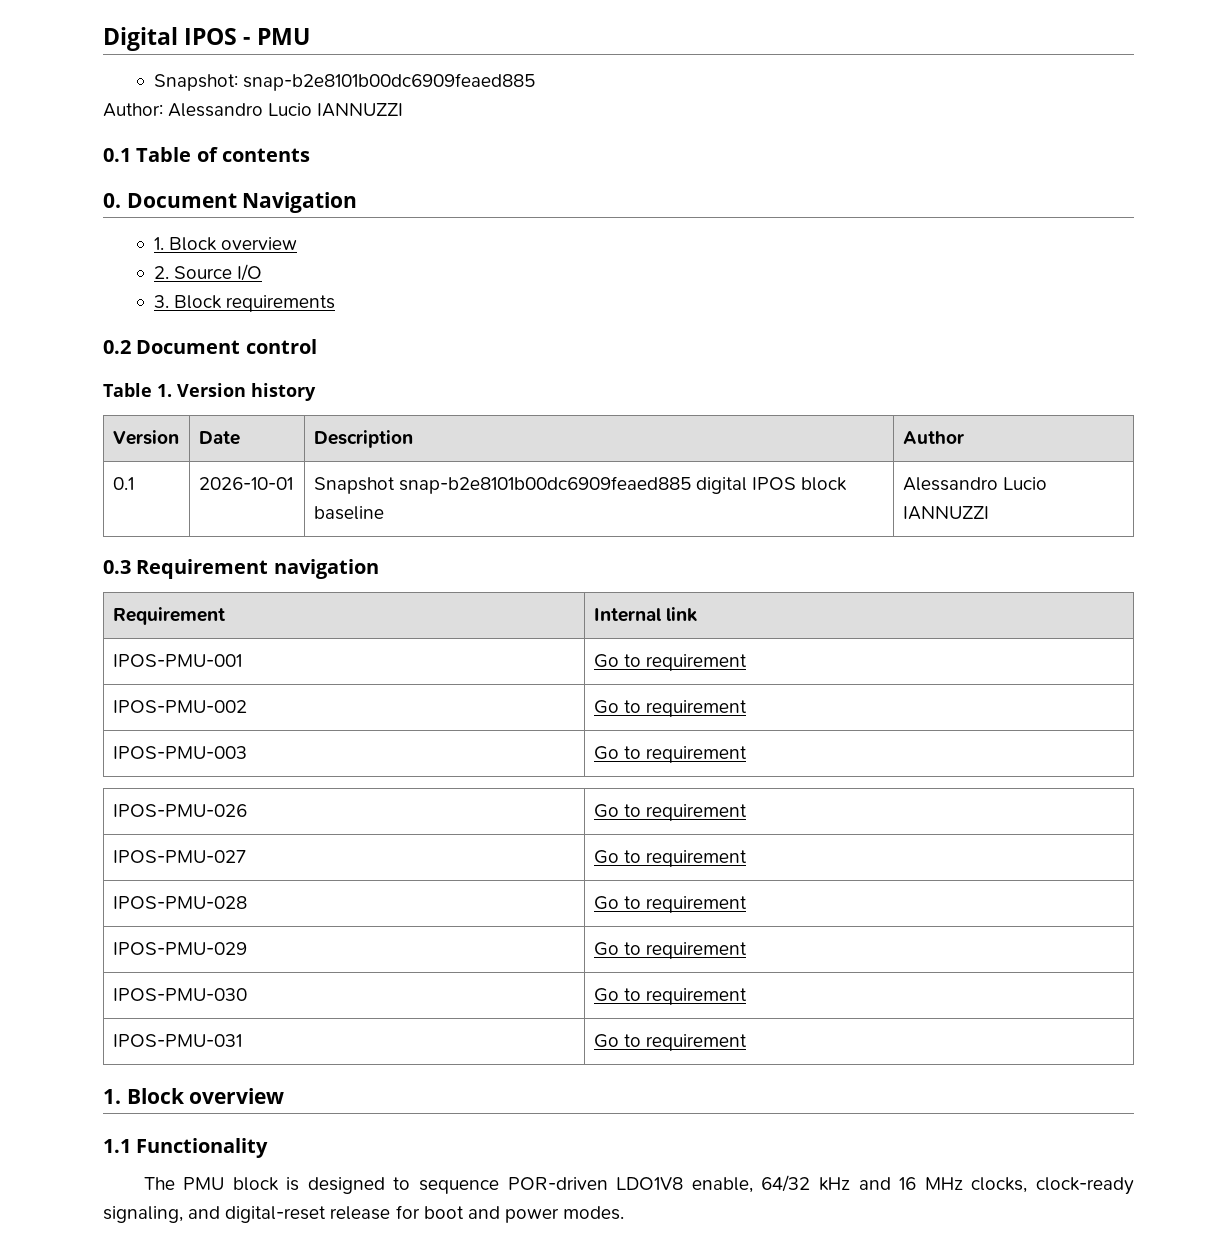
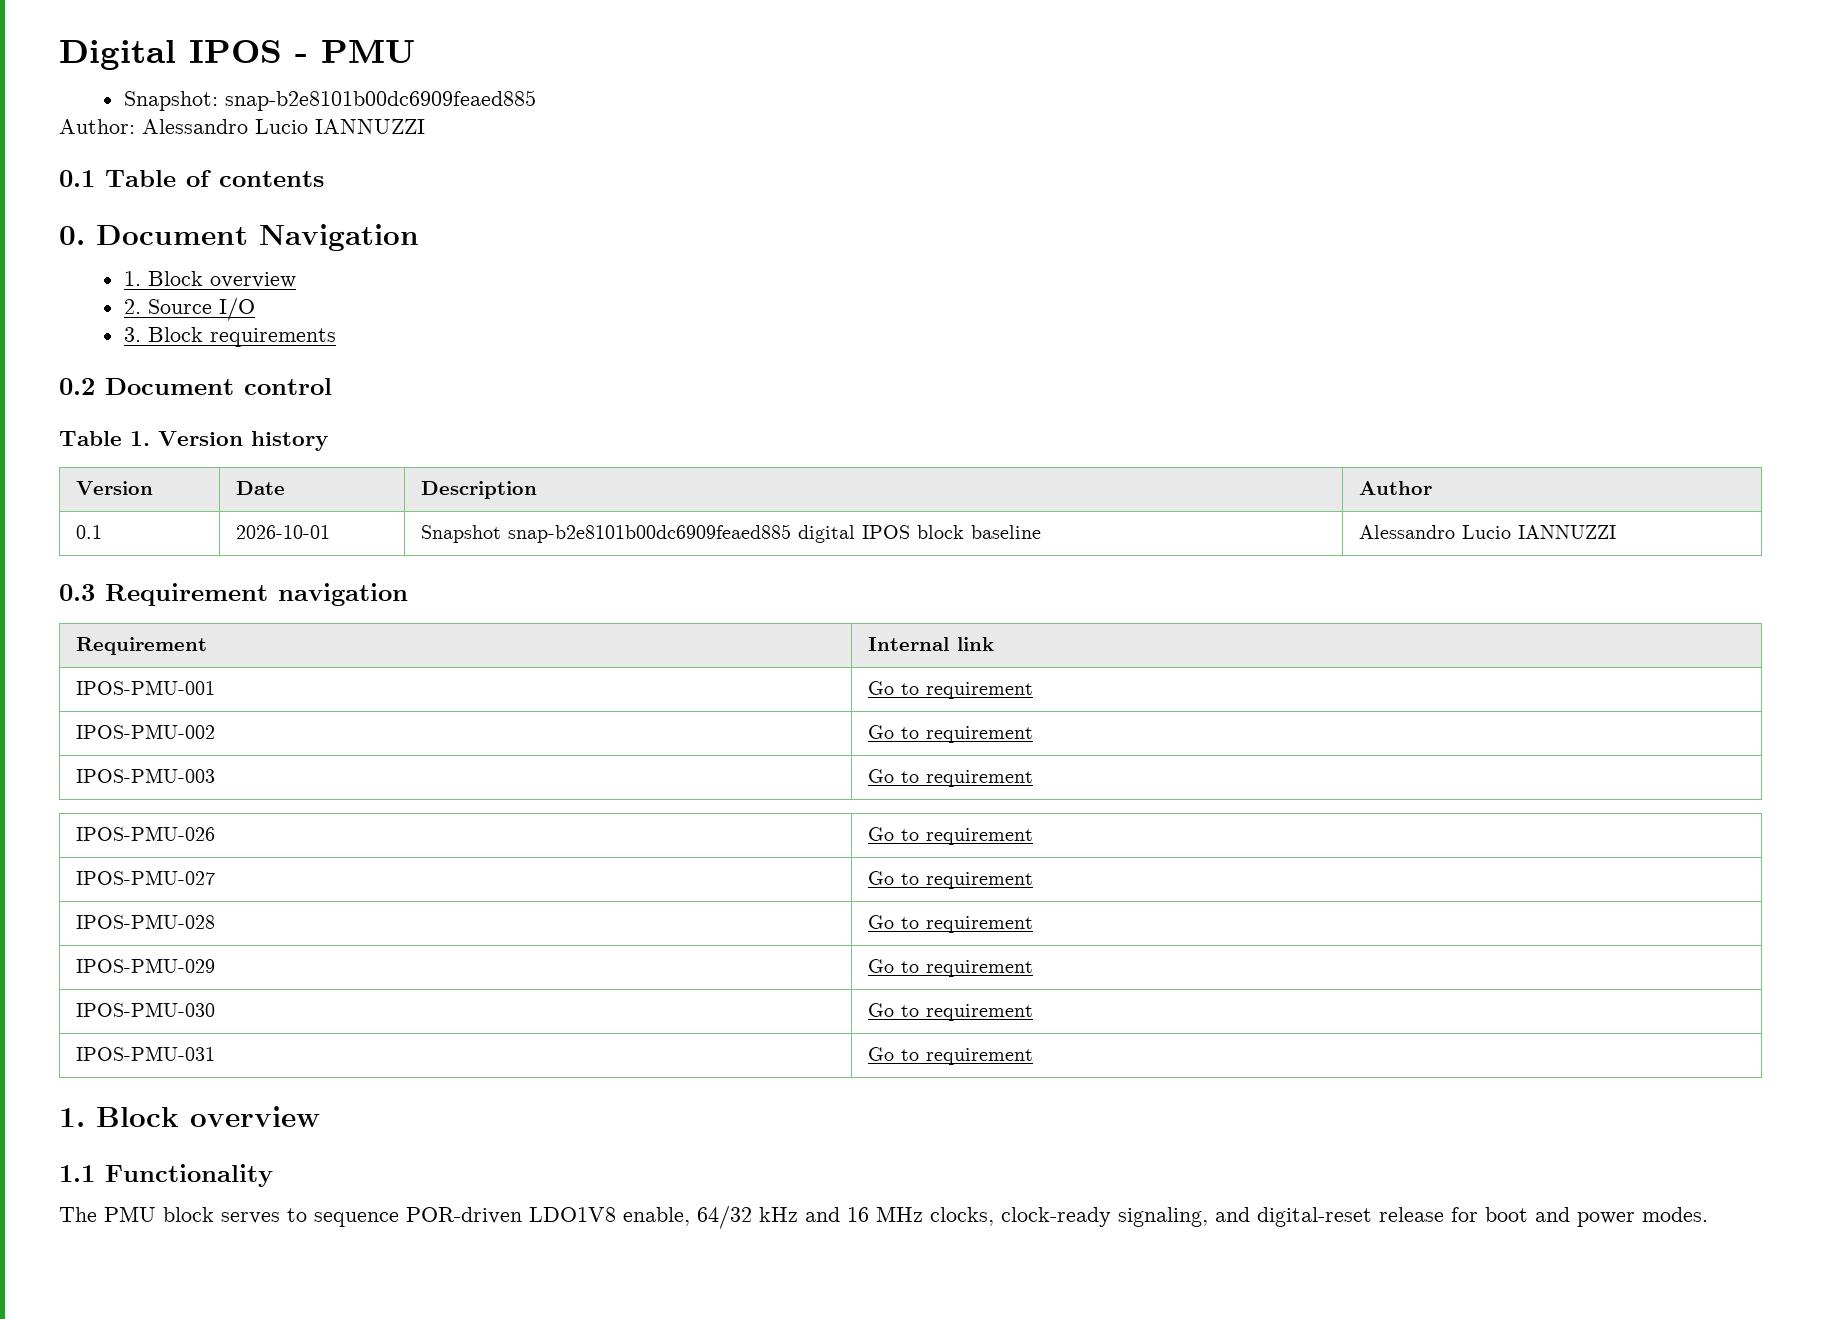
- The PMU block is designed to sequence POR-driven LDO1V8 enable, 64/32 kHz and 16 MHz clocks, clock-ready signaling, and digital-reset release for boot and power modes.
+ The PMU block serves to sequence POR-driven LDO1V8 enable, 64/32 kHz and 16 MHz clocks, clock-ready signaling, and digital-reset release for boot and power modes.

